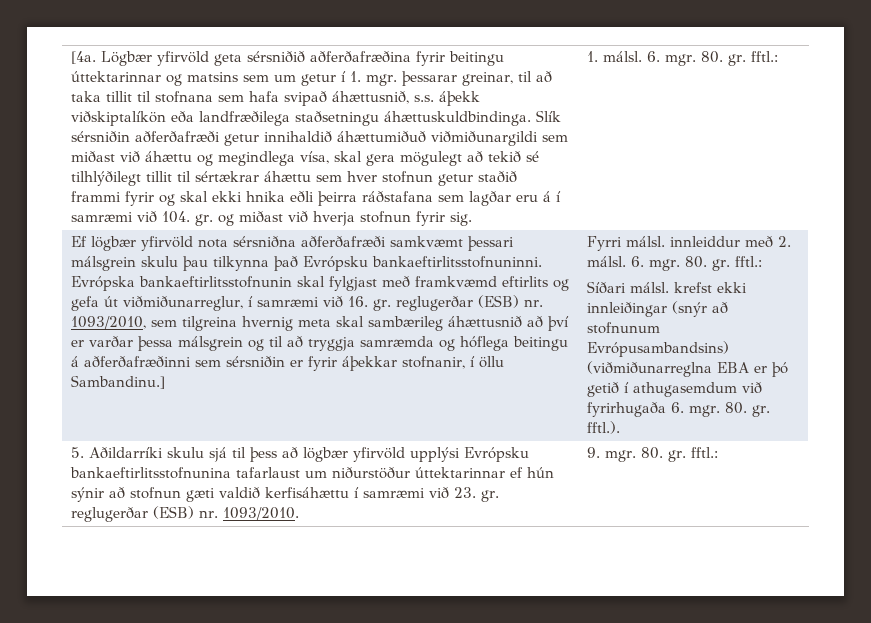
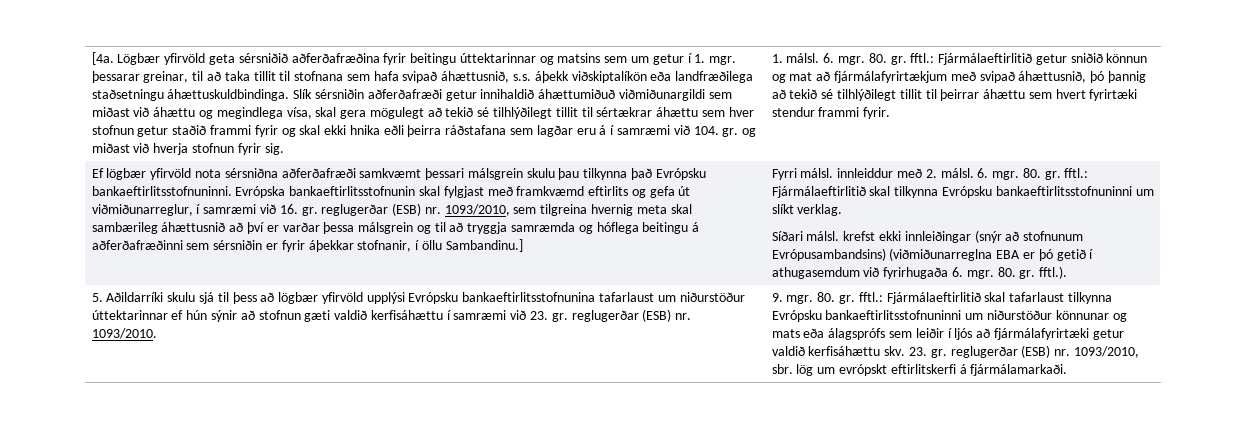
- 1. málsl. 6. mgr. 80. gr. fftl.:
+ 1. málsl. 6. mgr. 80. gr. fftl.: Fjármálaeftirlitið getur sniðið könnun og mat að fjármálafyrirtækjum með svipað áhættusnið, þó þannig að tekið sé tilhlýðilegt tillit til þeirrar áhættu sem hvert fyrirtæki stendur frammi fyrir.
- Fyrri málsl. innleiddur með 2. málsl. 6. mgr. 80. gr. fftl.:
+ Fyrri málsl. innleiddur með 2. málsl. 6. mgr. 80. gr. fftl.: Fjármálaeftirlitið skal tilkynna Evrópsku bankaeftirlitsstofnuninni um slíkt verklag.
- 9. mgr. 80. gr. fftl.:
+ 9. mgr. 80. gr. fftl.: Fjármálaeftirlitið skal tafarlaust tilkynna Evrópsku bankaeftirlitsstofnuninni um niðurstöður könnunar og mats eða álagsprófs sem leiðir í ljós að fjármálafyrirtæki getur valdið kerfisáhættu skv. 23. gr. reglugerðar (ESB) nr. 1093/2010, sbr. lög um evrópskt eftirlitskerfi á fjármálamarkaði.

